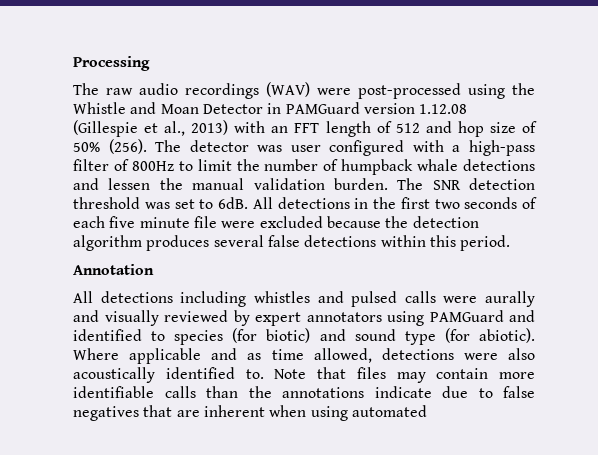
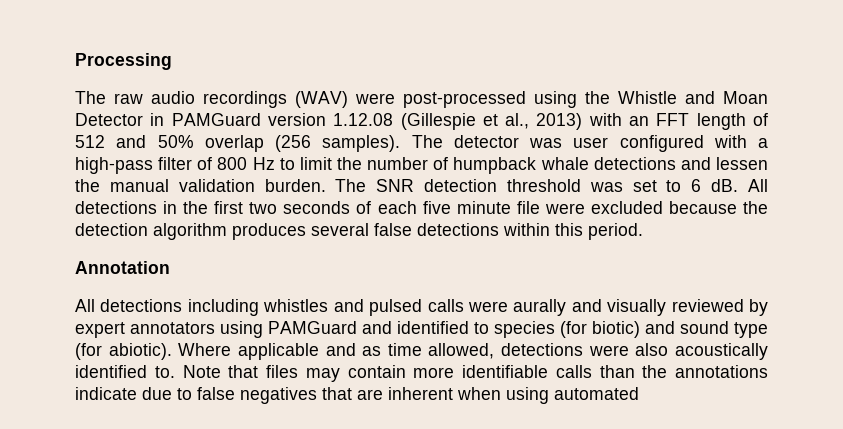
- The raw audio recordings (WAV) were post-processed using the Whistle and Moan Detector in PAMGuard version 1.12.08 (Gillespie et al., 2013) with an FFT length of 512 and hop size of 50% (256).
+ The raw audio recordings (WAV) were post-processed using the Whistle and Moan Detector in PAMGuard version 1.12.08 (Gillespie et al., 2013) with an FFT length of 512 and 50% overlap (256 samples).
- The detector was user configured with a high-pass filter of 800Hz to limit the number of humpback whale detections and lessen the manual validation burden.
+ The detector was user configured with a high-pass filter of 800 Hz to limit the number of humpback whale detections and lessen the manual validation burden.
- The SNR detection threshold was set to 6dB.
+ The SNR detection threshold was set to 6 dB.

